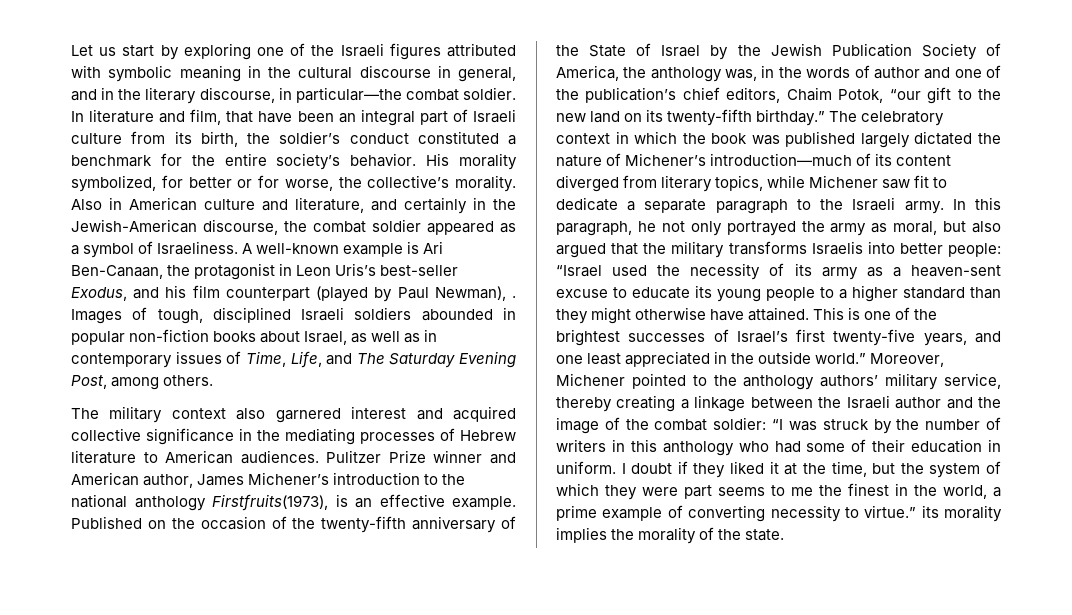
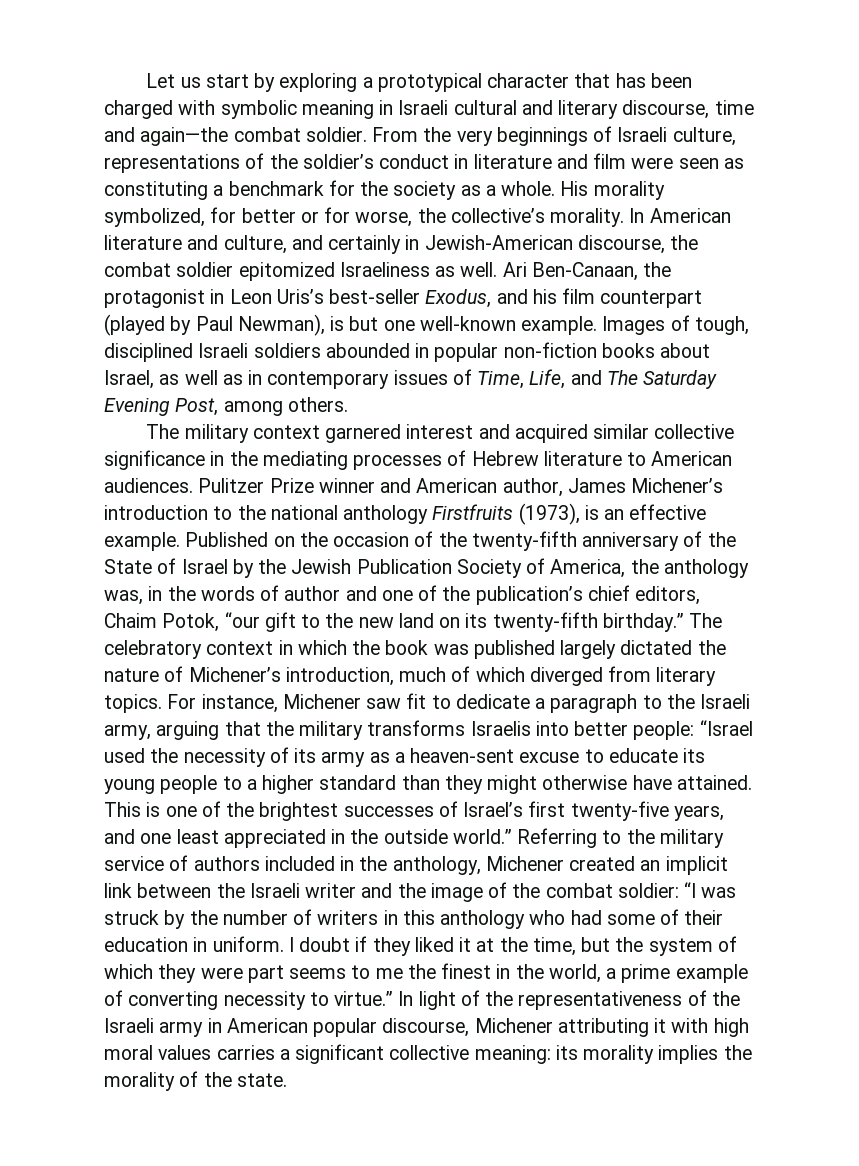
- Let us start by exploring one of the Israeli figures attributed with symbolic meaning in the cultural discourse in general, and in the literary discourse, in particular—the combat soldier. In literature and film, that have been an integral part of Israeli culture from its birth, the soldier’s conduct constituted a benchmark for the entire society’s behavior.
+ Let us start by exploring a prototypical character that has been charged with symbolic meaning in Israeli cultural and literary discourse, time and again—the combat soldier. From the very beginnings of Israeli culture, representations of the soldier’s conduct in literature and film were seen as constituting a benchmark for the society as a whole.
- Also in American culture and literature, and certainly in the Jewish-American discourse, the combat soldier appeared as a symbol of Israeliness. A well-known example is Ari Ben-Canaan, the protagonist in Leon Uris’s best-seller Exodus, and his film counterpart (played by Paul Newman), .
+ In American literature and culture, and certainly in Jewish-American discourse, the combat soldier epitomized Israeliness as well. Ari Ben-Canaan, the protagonist in Leon Uris’s best-seller Exodus, and his film counterpart (played by Paul Newman), is but one well-known example.
- The military context also garnered interest and acquired collective significance in the mediating processes of Hebrew literature to American audiences.
+ The military context garnered interest and acquired similar collective significance in the mediating processes of Hebrew literature to American audiences.
- Pulitzer Prize winner and American author, James Michener’s introduction to the national anthology Firstfruits(1973), is an effective example.
+ Pulitzer Prize winner and American author, James Michener’s introduction to the national anthology Firstfruits (1973), is an effective example.
- The celebratory context in which the book was published largely dictated the nature of Michener’s introduction—much of its content diverged from literary topics, while Michener saw fit to dedicate a separate paragraph to the Israeli army. In this paragraph, he not only portrayed the army as moral, but also argued that the military transforms Israelis into better people: “Israel used the necessity of its army as a heaven-sent excuse to educate its young people to a higher standard than they might otherwise have attained.
+ The celebratory context in which the book was published largely dictated the nature of Michener’s introduction, much of which diverged from literary topics. For instance, Michener saw fit to dedicate a paragraph to the Israeli army, arguing that the military transforms Israelis into better people: “Israel used the necessity of its army as a heaven-sent excuse to educate its young people to a higher standard than they might otherwise have attained.
- Moreover, Michener pointed to the anthology authors’ military service, thereby creating a linkage between the Israeli author and the image of the combat soldier: “I was struck by the number of writers in this anthology who had some of their education in uniform.
+ Referring to the military service of authors included in the anthology, Michener created an implicit link between the Israeli writer and the image of the combat soldier: “I was struck by the number of writers in this anthology who had some of their education in uniform.
- I doubt if they liked it at the time, but the system of which they were part seems to me the finest in the world, a prime example of converting necessity to virtue.” its morality implies the morality of the state.
+ I doubt if they liked it at the time, but the system of which they were part seems to me the finest in the world, a prime example of converting necessity to virtue.” In light of the representativeness of the Israeli army in American popular discourse, Michener attributing it with high moral values carries a significant collective meaning: its morality implies the morality of the state.

